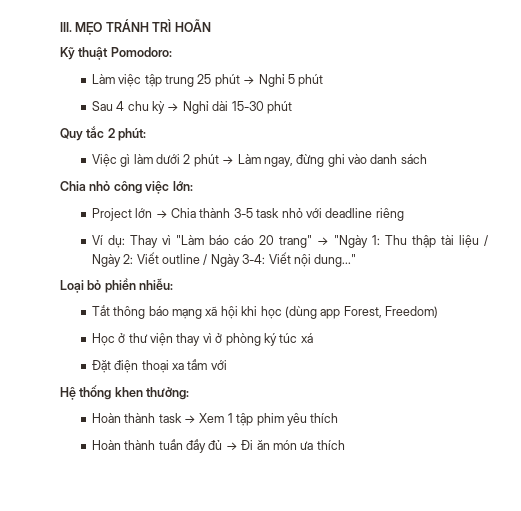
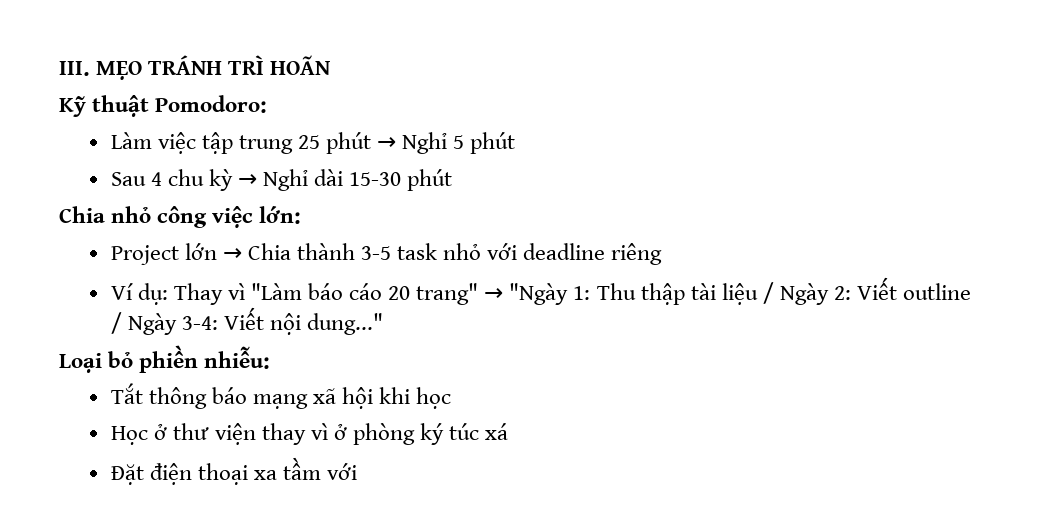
- Quy tắc 2 phút:
- Việc gì làm dưới 2 phút → Làm ngay, đừng ghi vào danh sách
- Tắt thông báo mạng xã hội khi học (dùng app Forest, Freedom)
+ Tắt thông báo mạng xã hội khi học
- Hệ thống khen thưởng:
- Hoàn thành task → Xem 1 tập phim yêu thích
- Hoàn thành tuần đầy đủ → Đi ăn món ưa thích

